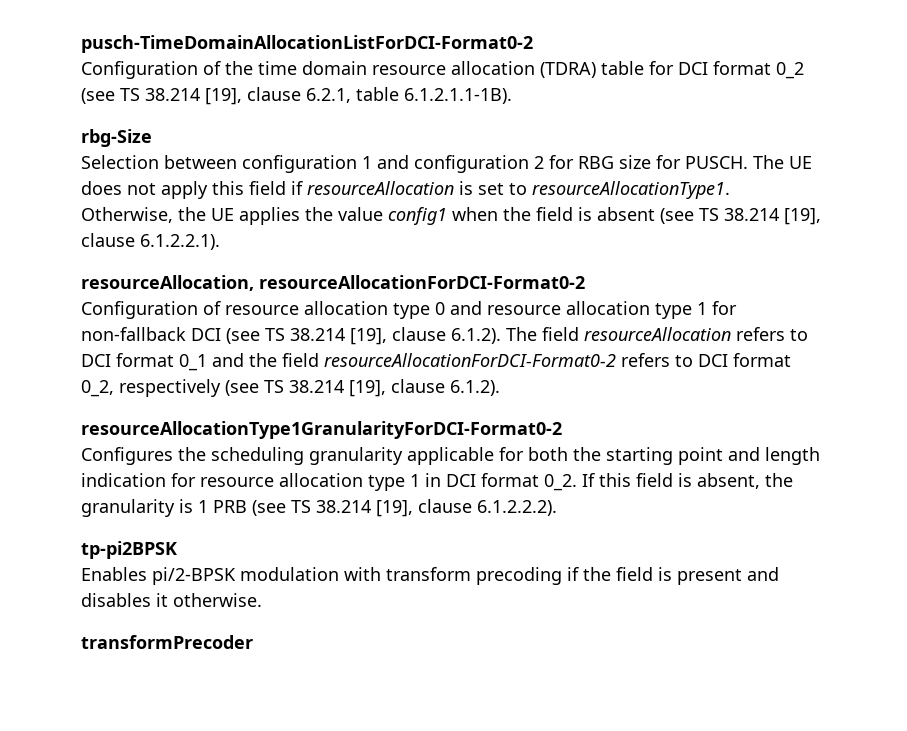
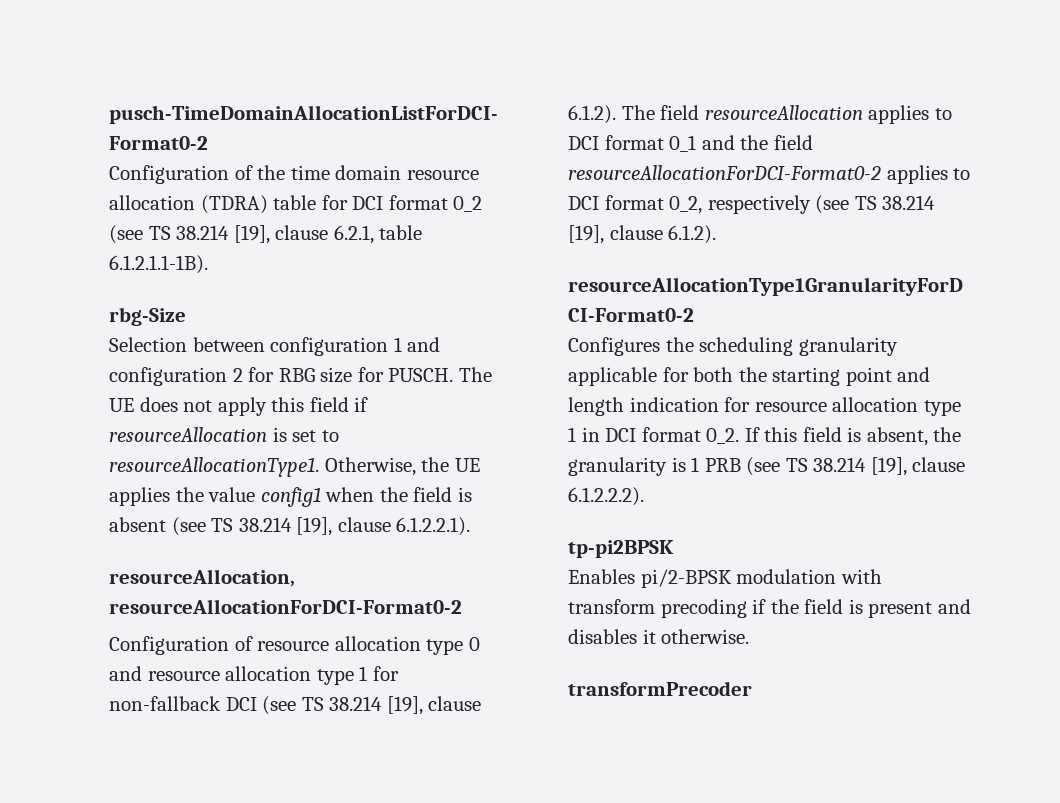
- Configuration of resource allocation type 0 and resource allocation type 1 for non-fallback DCI (see TS 38.214 [19], clause 6.1.2). The field resourceAllocation refers to DCI format 0_1 and the field resourceAllocationForDCI-Format0-2 refers to DCI format 0_2, respectively (see TS 38.214 [19], clause 6.1.2).
+ Configuration of resource allocation type 0 and resource allocation type 1 for non-fallback DCI (see TS 38.214 [19], clause 6.1.2). The field resourceAllocation applies to DCI format 0_1 and the field resourceAllocationForDCI-Format0-2 applies to DCI format 0_2, respectively (see TS 38.214 [19], clause 6.1.2).

